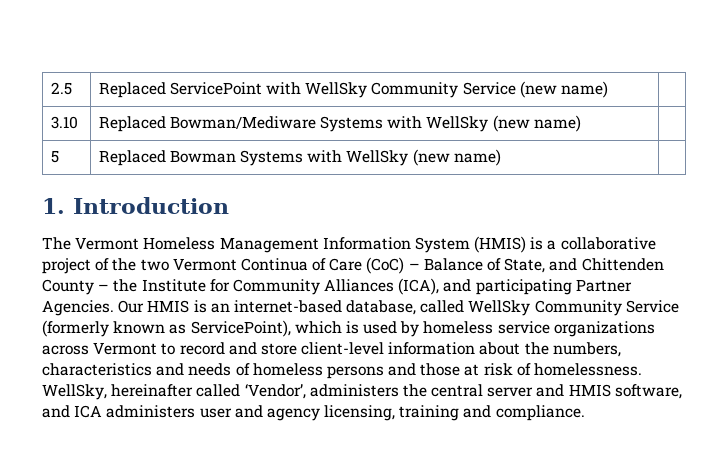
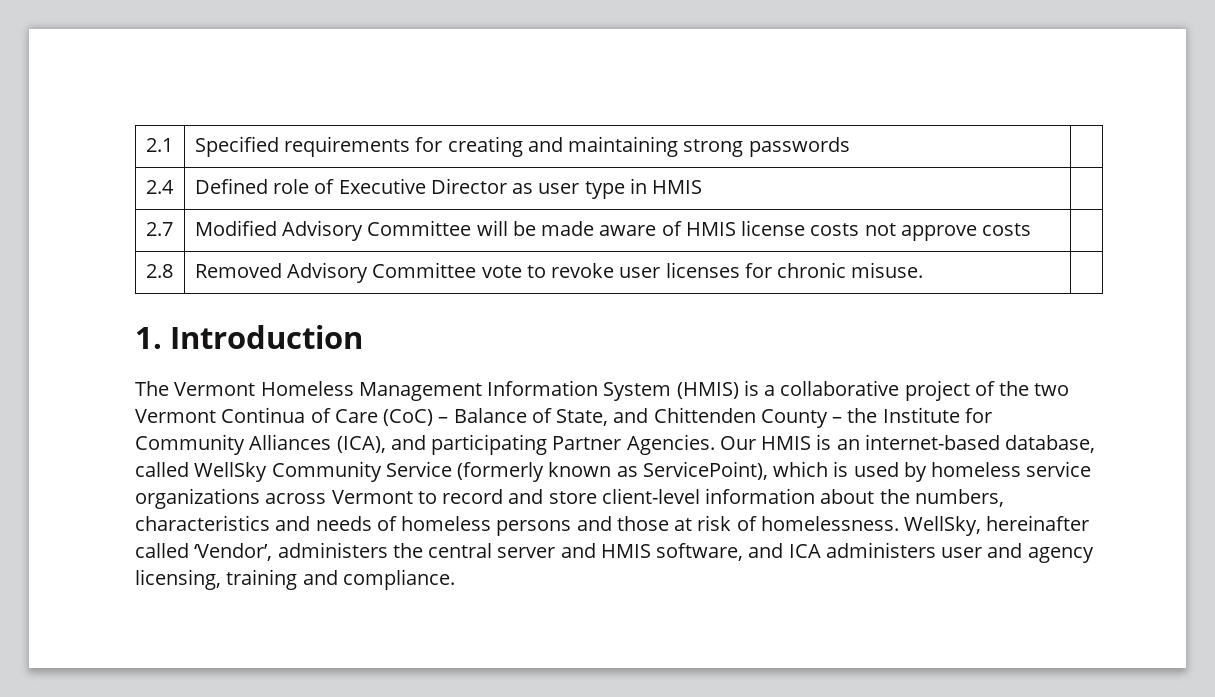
- 2.5 | Replaced ServicePoint with WellSky Community Service (new name) |
- 3.10 | Replaced Bowman/Mediware Systems with WellSky (new name) |
- 5 | Replaced Bowman Systems with WellSky (new name) |
+ 2.1 | Specified requirements for creating and maintaining strong passwords |
+ 2.4 | Defined role of Executive Director as user type in HMIS |
+ 2.7 | Modified Advisory Committee will be made aware of HMIS license costs not approve costs |
+ 2.8 | Removed Advisory Committee vote to revoke user licenses for chronic misuse. |

